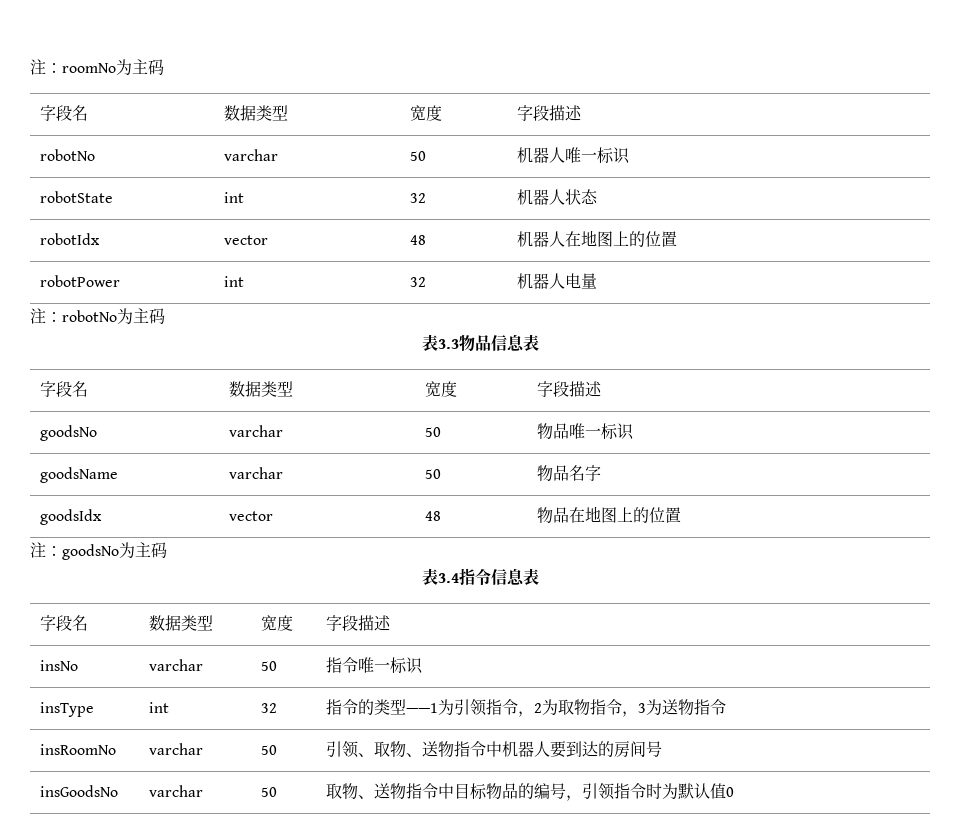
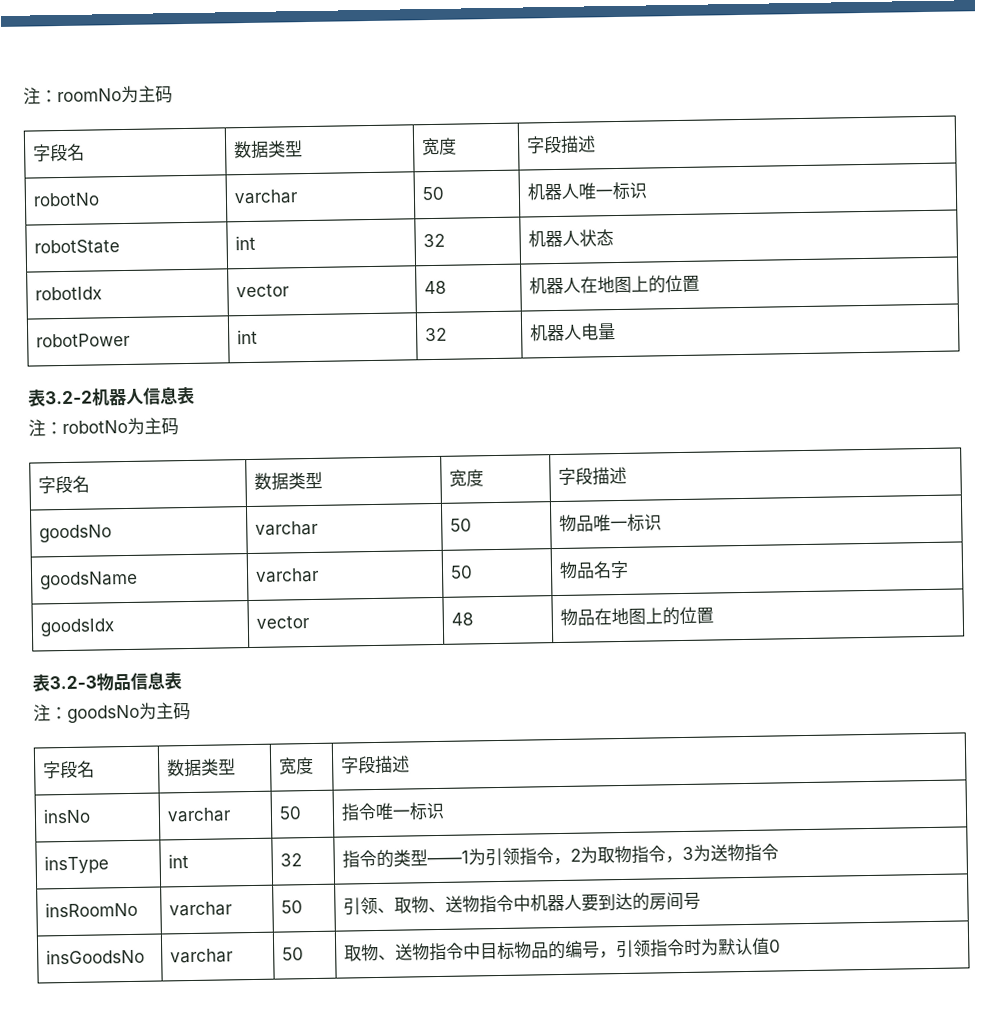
+ 表3.2-2机器人信息表
- 表3.3物品信息表
+ 表3.2-3物品信息表
- 表3.4指令信息表

